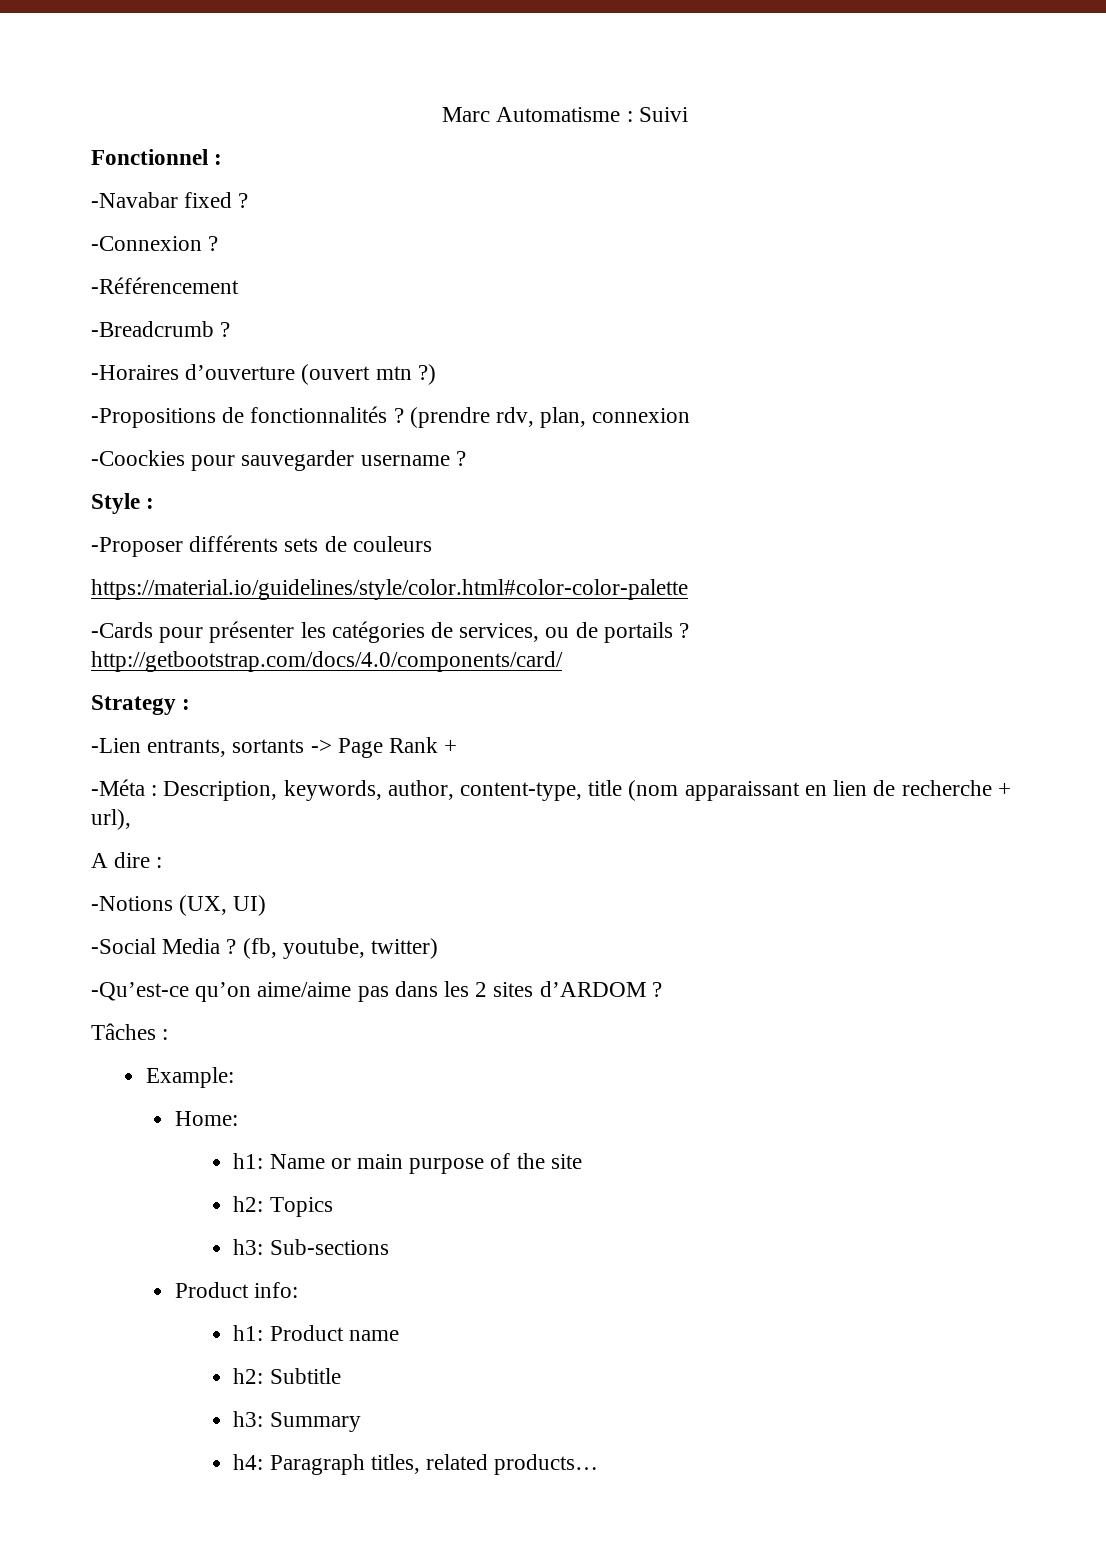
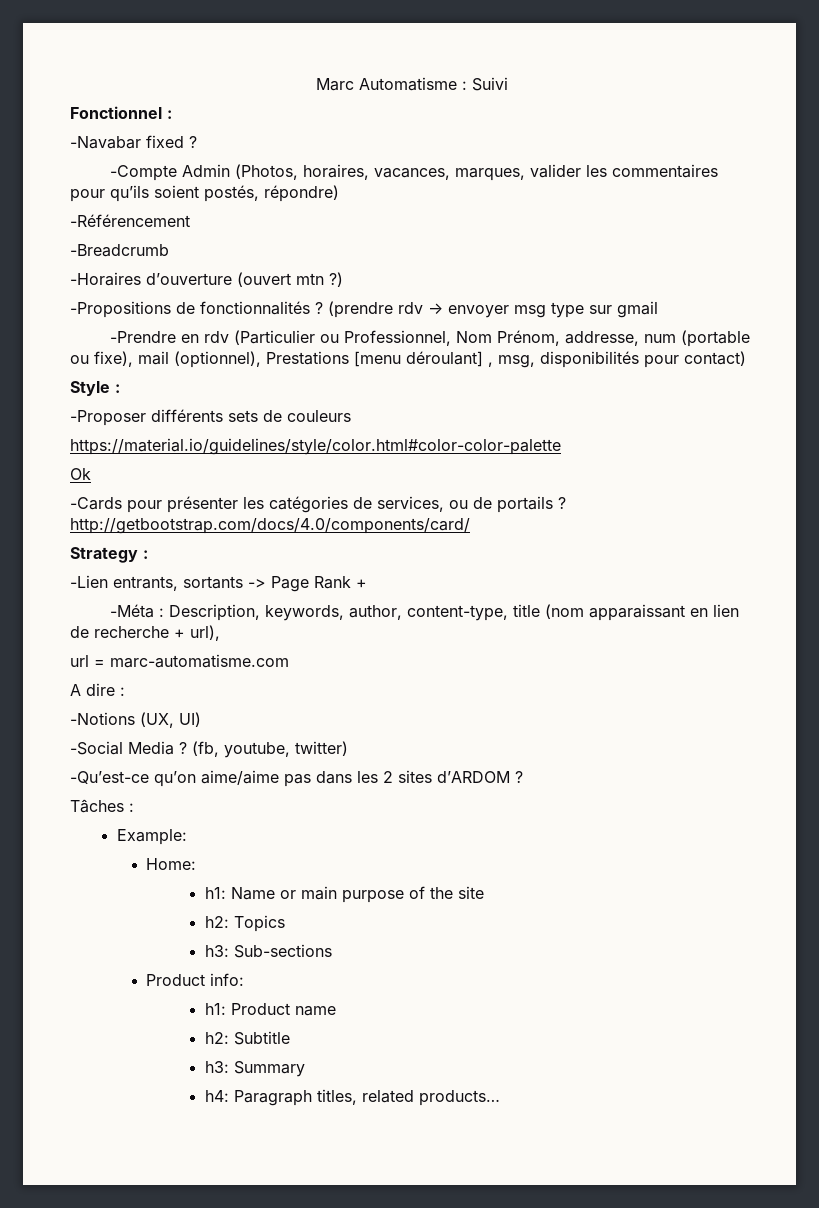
- -Connexion ?
+ -Compte Admin (Photos, horaires, vacances, marques, valider les commentaires pour qu’ils soient postés, répondre)
- -Breadcrumb ?
+ -Breadcrumb
- (prendre rdv, plan, connexion
- -Coockies pour sauvegarder username ?
+ (prendre rdv → envoyer msg type sur gmail
+ -Prendre en rdv (Particulier ou Professionnel, Nom Prénom, addresse, num (portable ou fixe), mail (optionnel), Prestations [menu déroulant] , msg, disponibilités pour contact)
+ Ok
+ url = marc-automatisme.com

